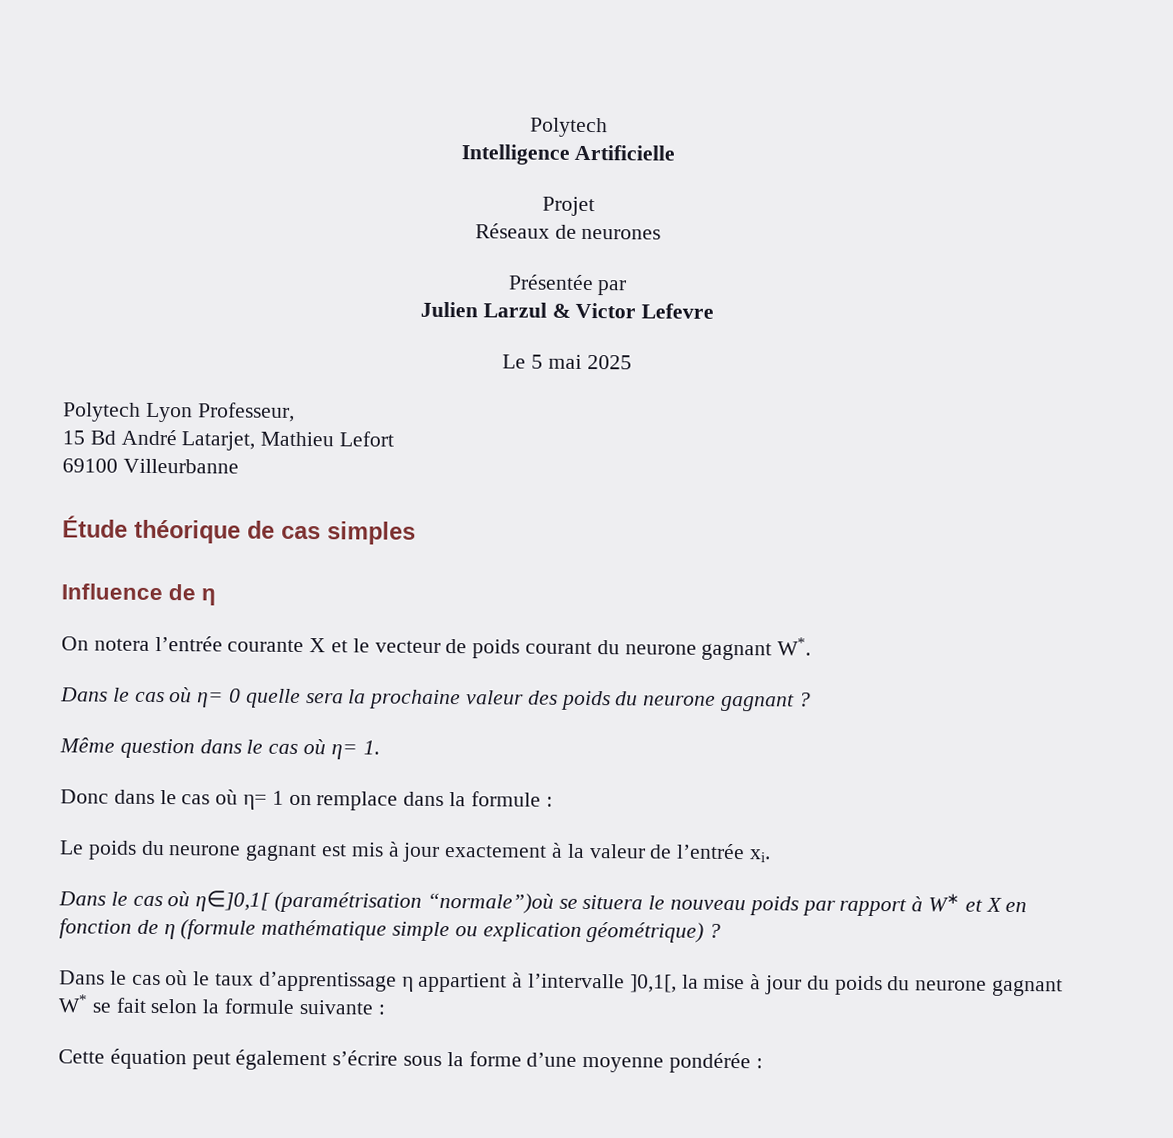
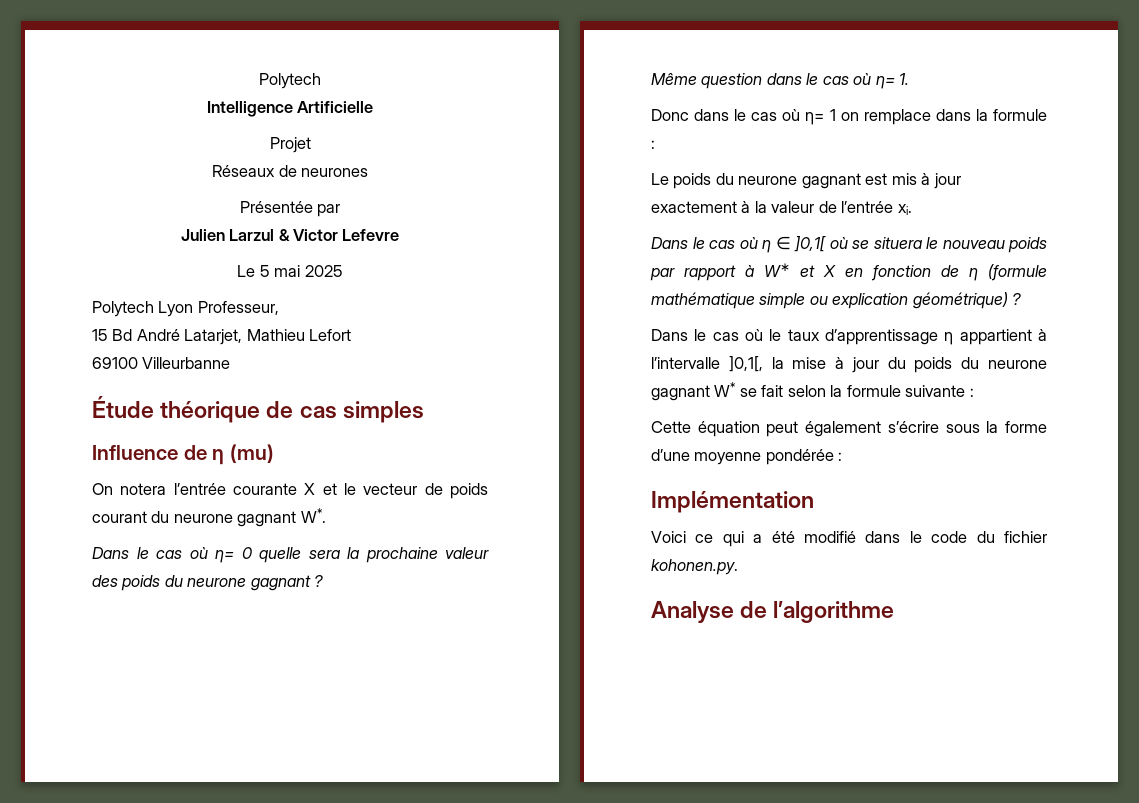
- Influence de η
+ Influence de η (mu)
- Dans le cas où η∈]0,1[ (paramétrisation “normale”)où se situera le nouveau poids par rapport à W∗ et X en fonction de η (formule mathématique simple ou explication géométrique) ?
+ Dans le cas où η ∈ ]0,1[ où se situera le nouveau poids par rapport à W∗ et X en fonction de η (formule mathématique simple ou explication géométrique) ?
+ Implémentation
+ Voici ce qui a été modifié dans le code du fichier kohonen.py.
+ Analyse de l’algorithme

